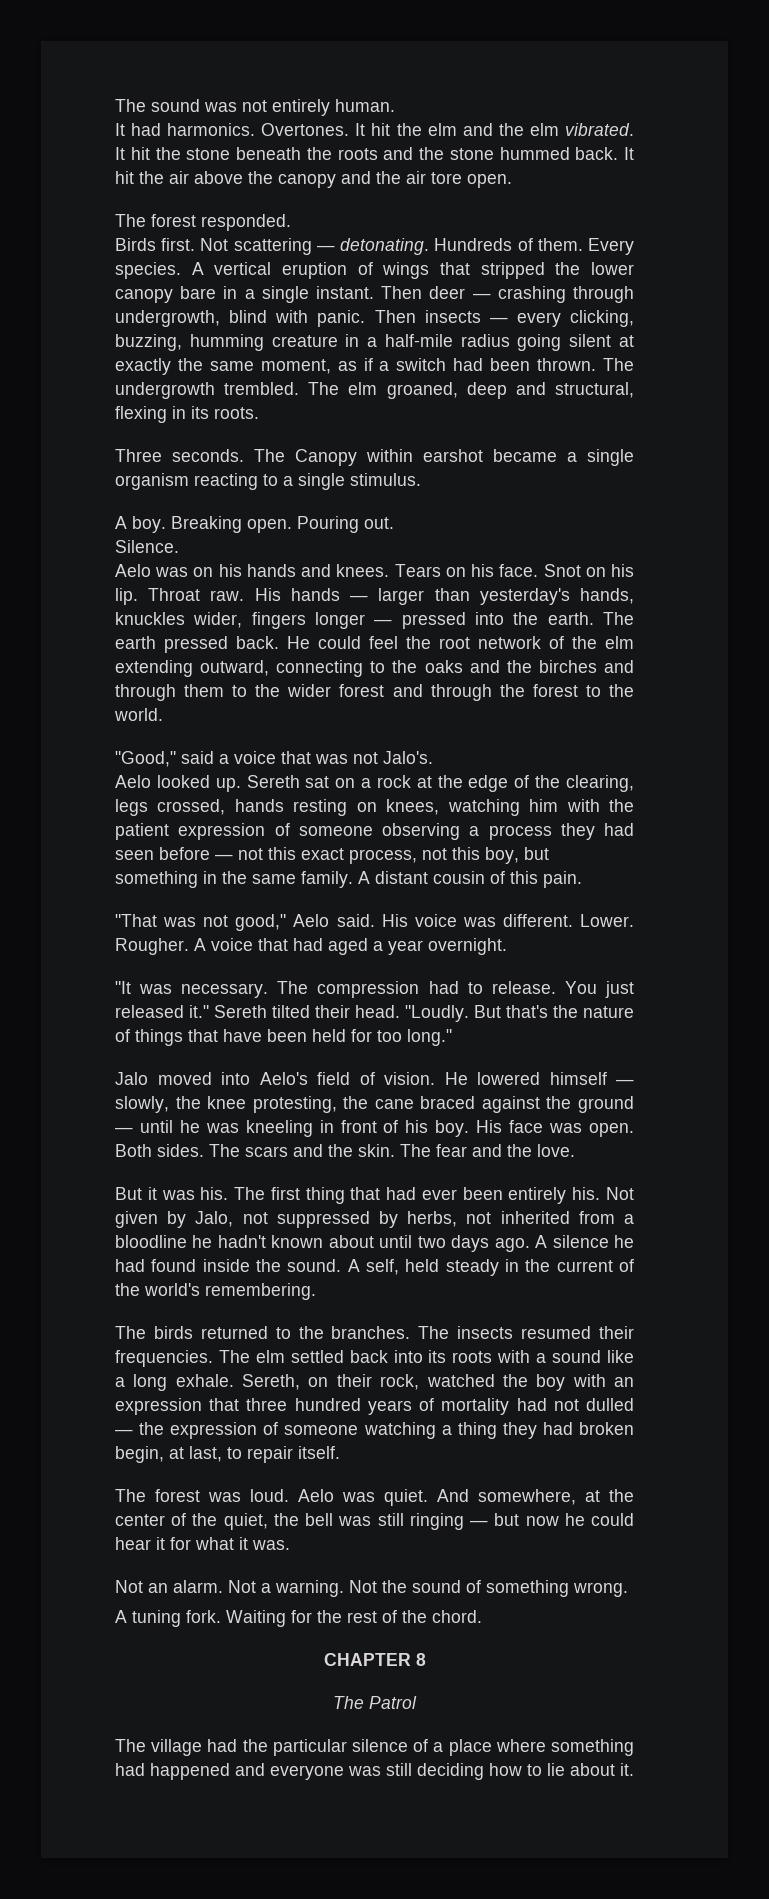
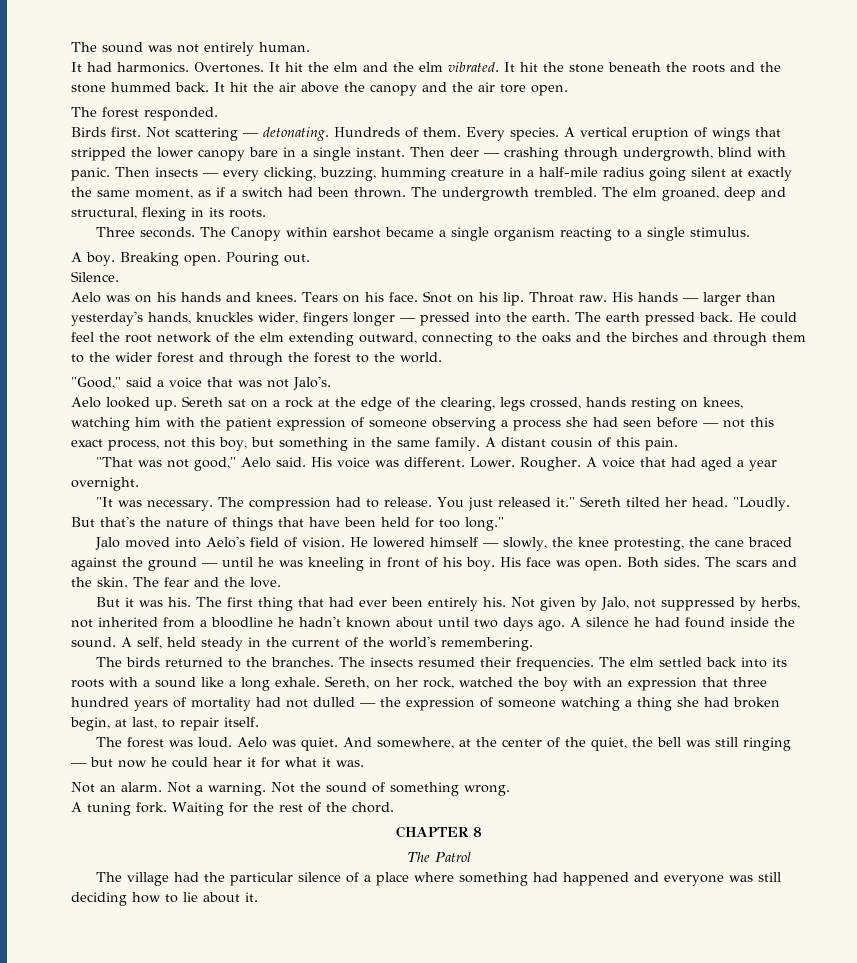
- Sereth sat on a rock at the edge of the clearing, legs crossed, hands resting on knees, watching him with the patient expression of someone observing a process they had seen before — not this exact process, not this boy, but something in the same family.
+ Sereth sat on a rock at the edge of the clearing, legs crossed, hands resting on knees, watching him with the patient expression of someone observing a process she had seen before — not this exact process, not this boy, but something in the same family.
- Sereth tilted their head.
+ Sereth tilted her head.
- Sereth, on their rock, watched the boy with an expression that three hundred years of mortality had not dulled — the expression of someone watching a thing they had broken begin, at last, to repair itself.
+ Sereth, on her rock, watched the boy with an expression that three hundred years of mortality had not dulled — the expression of someone watching a thing she had broken begin, at last, to repair itself.

